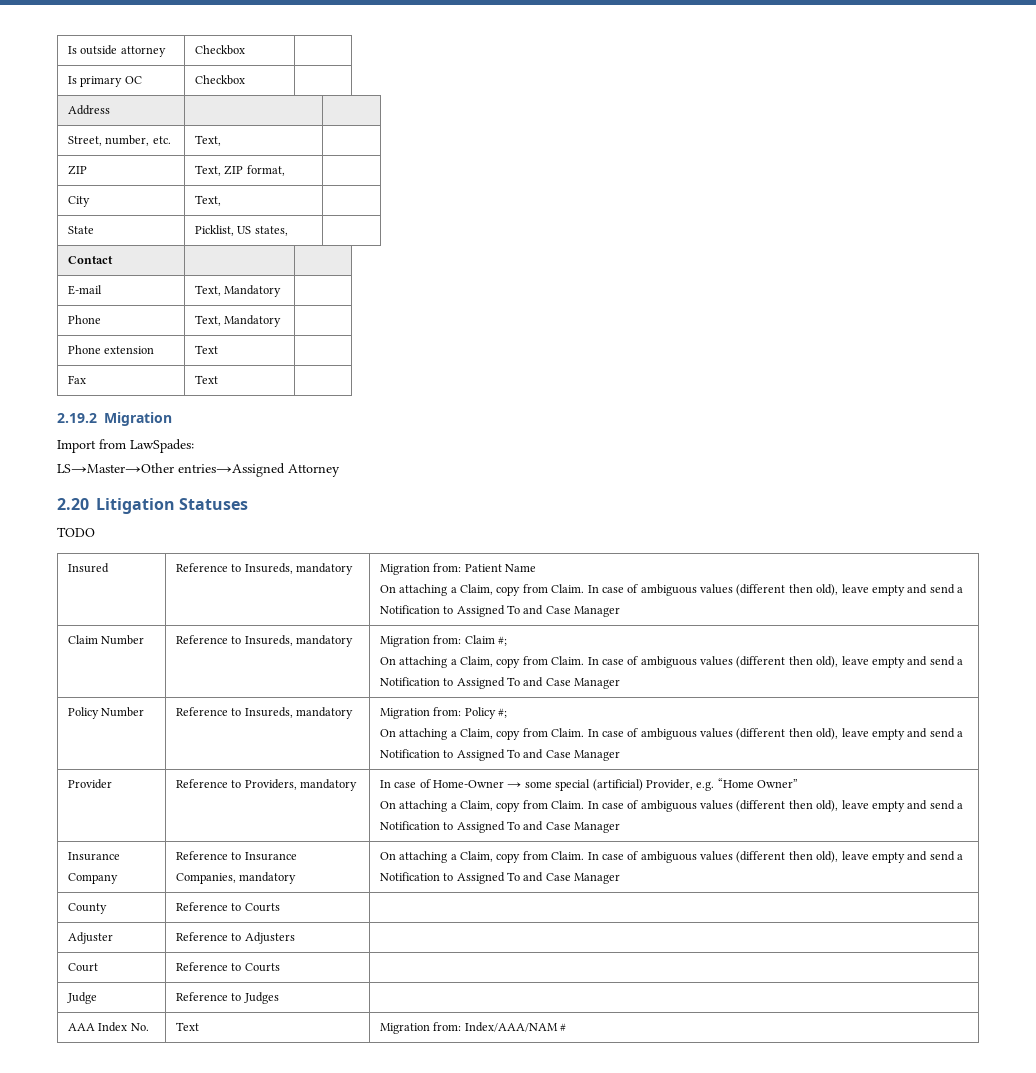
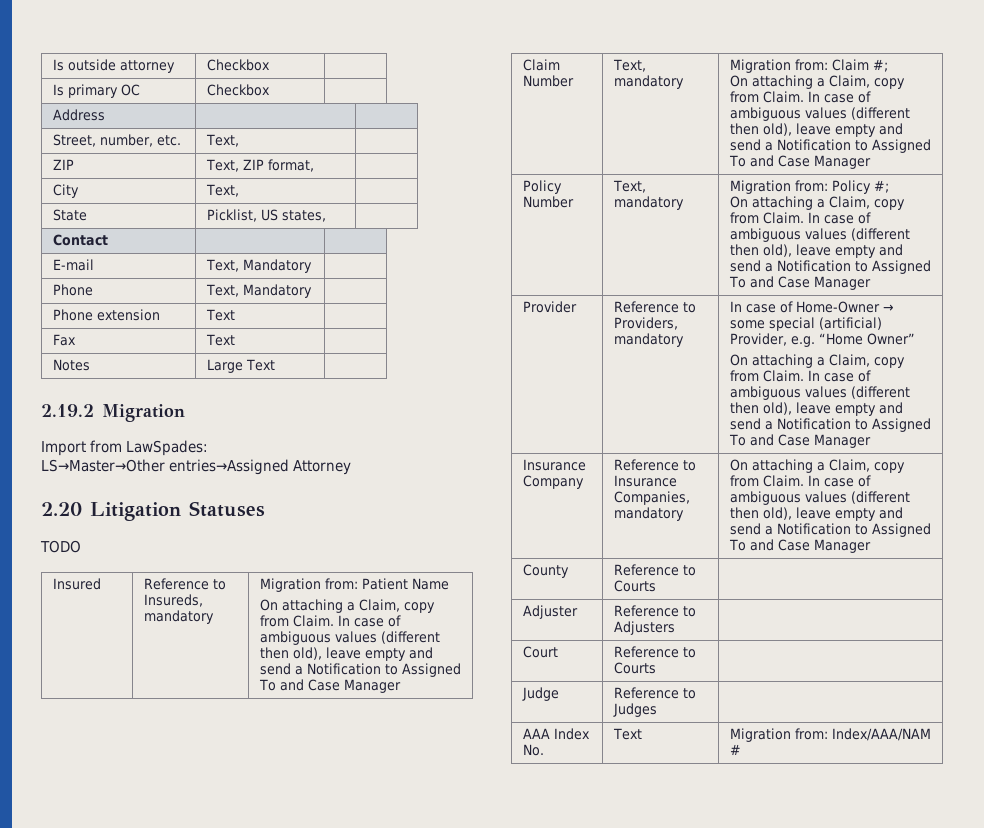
+ Notes | Large Text |
- Claim Number | Reference to Insureds, mandatory | Migration from: Claim #;
+ Claim Number | Text, mandatory | Migration from: Claim #;
- Policy Number | Reference to Insureds, mandatory | Migration from: Policy #;
+ Policy Number | Text, mandatory | Migration from: Policy #;

